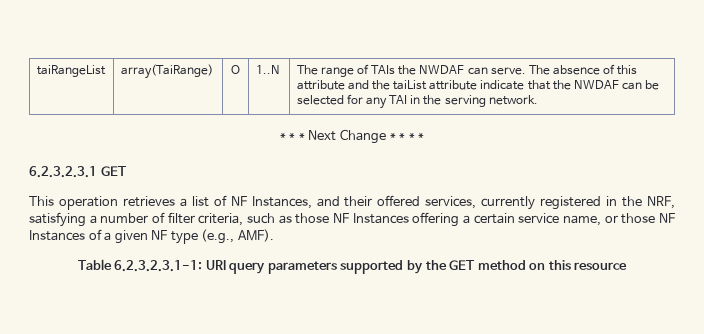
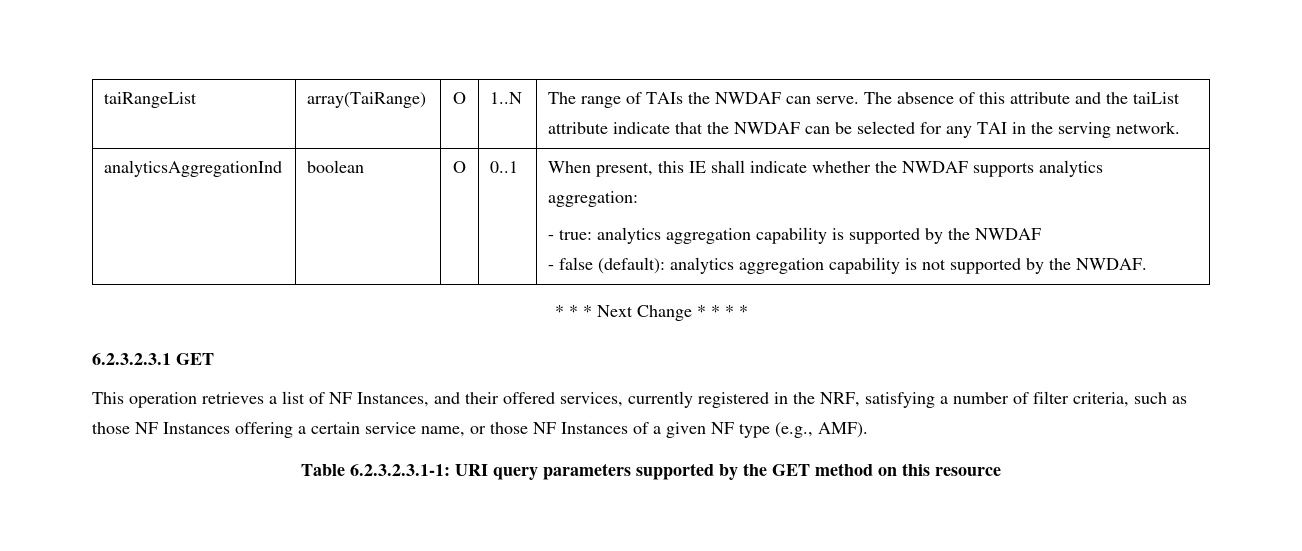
+ analyticsAggregationInd | boolean | O | 0..1 | When present, this IE shall indicate whether the NWDAF supports analytics aggregation:
+ - true: analytics aggregation capability is supported by the NWDAF
+ - false (default): analytics aggregation capability is not supported by the NWDAF.

